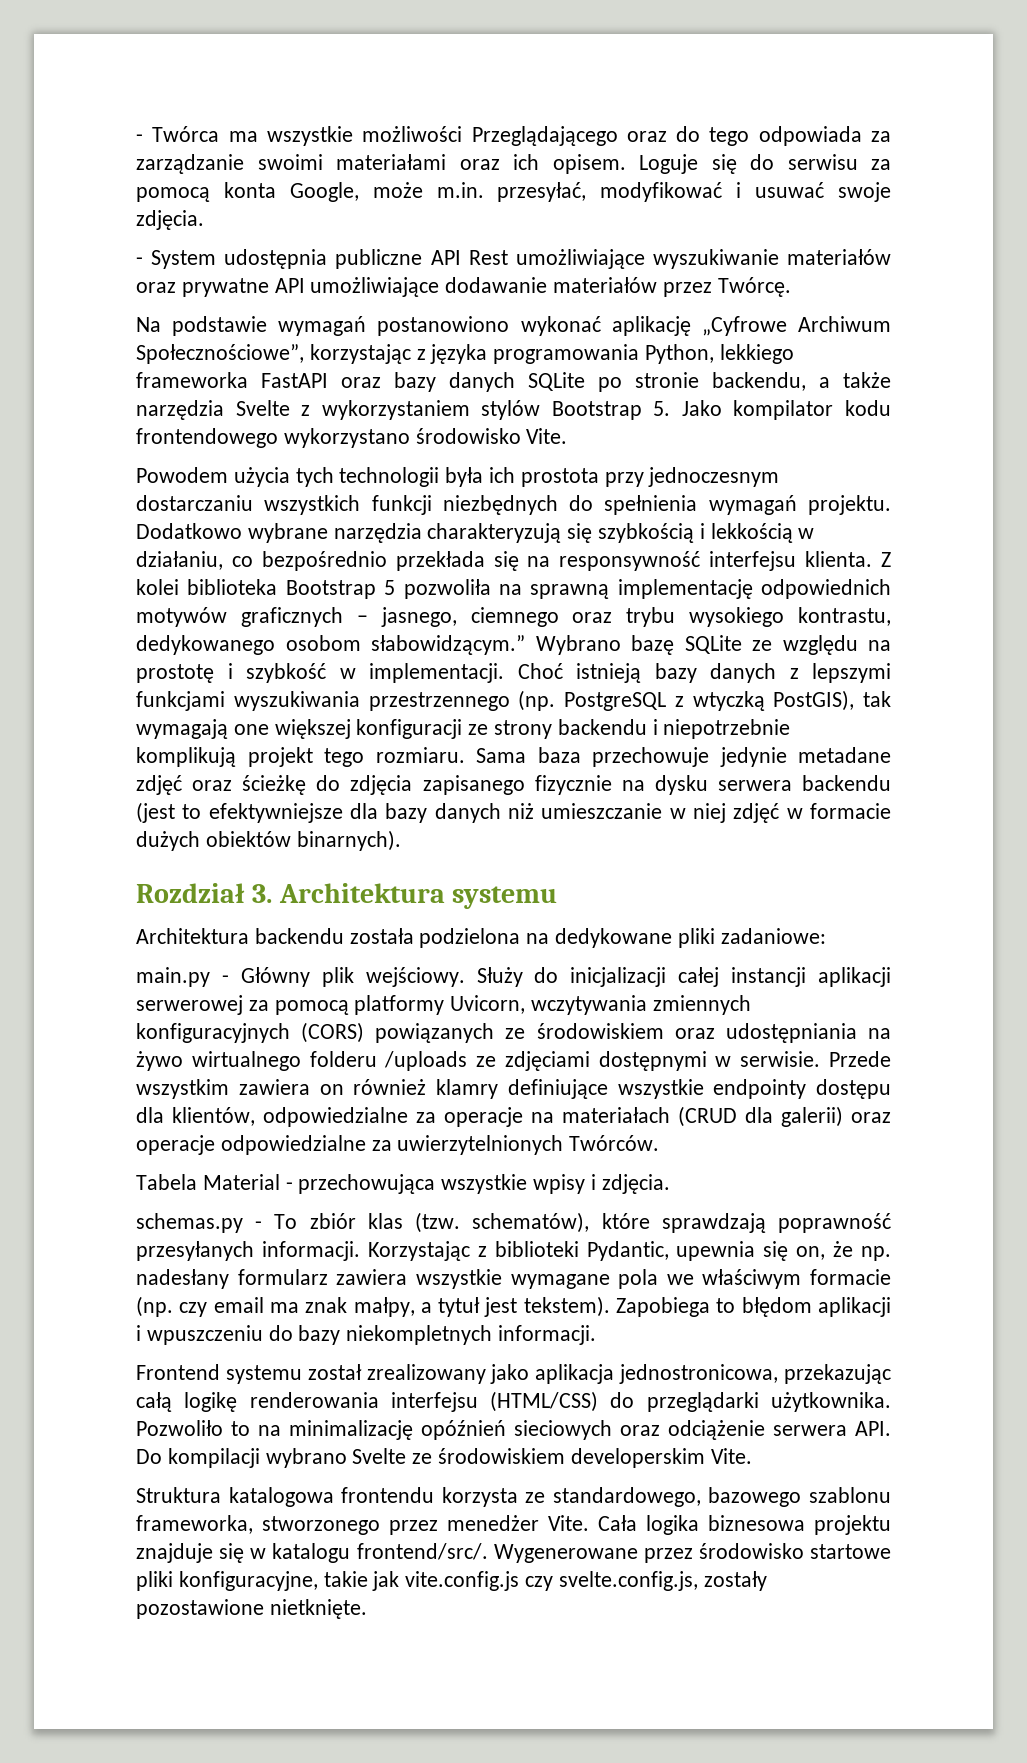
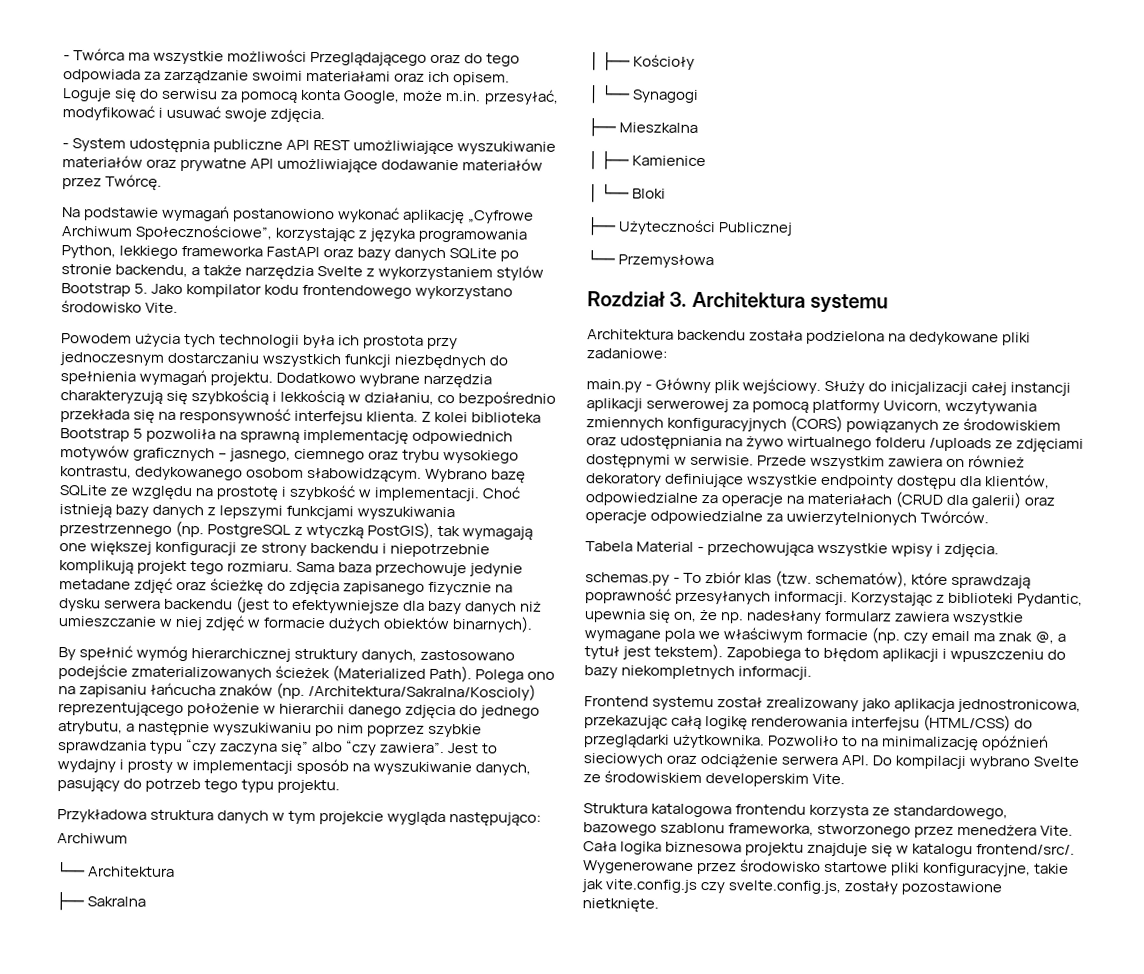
- - System udostępnia publiczne API Rest umożliwiające wyszukiwanie materiałów oraz prywatne API umożliwiające dodawanie materiałów przez Twórcę.
+ - System udostępnia publiczne API REST umożliwiające wyszukiwanie materiałów oraz prywatne API umożliwiające dodawanie materiałów przez Twórcę.
- Z kolei biblioteka Bootstrap 5 pozwoliła na sprawną implementację odpowiednich motywów graficznych – jasnego, ciemnego oraz trybu wysokiego kontrastu, dedykowanego osobom słabowidzącym.”
+ Z kolei biblioteka Bootstrap 5 pozwoliła na sprawną implementację odpowiednich motywów graficznych – jasnego, ciemnego oraz trybu wysokiego kontrastu, dedykowanego osobom słabowidzącym.
+ By spełnić wymóg hierarchicznej struktury danych, zastosowano podejście zmaterializowanych ścieżek (Materialized Path). Polega ono na zapisaniu łańcucha znaków (np. /Architektura/Sakralna/Koscioly) reprezentującego położenie w hierarchii danego zdjęcia do jednego atrybutu, a następnie wyszukiwaniu po nim poprzez szybkie sprawdzania typu “czy zaczyna się” albo “czy zawiera”. Jest to wydajny i prosty w implementacji sposób na wyszukiwanie danych, pasujący do potrzeb tego typu projektu.
+ Przykładowa struktura danych w tym projekcie wygląda następująco:
+ Archiwum
+ └── Architektura
+ ├── Sakralna
+ │ ├── Kościoły
+ │ └── Synagogi
+ ├── Mieszkalna
+ │ ├── Kamienice
+ │ └── Bloki
+ ├── Użyteczności Publicznej
+ └── Przemysłowa
- Przede wszystkim zawiera on również klamry definiujące wszystkie endpointy dostępu dla klientów, odpowiedzialne za operacje na materiałach (CRUD dla galerii) oraz operacje odpowiedzialne za uwierzytelnionych Twórców.
+ Przede wszystkim zawiera on również dekoratory definiujące wszystkie endpointy dostępu dla klientów, odpowiedzialne za operacje na materiałach (CRUD dla galerii) oraz operacje odpowiedzialne za uwierzytelnionych Twórców.
- Korzystając z biblioteki Pydantic, upewnia się on, że np. nadesłany formularz zawiera wszystkie wymagane pola we właściwym formacie (np. czy email ma znak małpy, a tytuł jest tekstem).
+ Korzystając z biblioteki Pydantic, upewnia się on, że np. nadesłany formularz zawiera wszystkie wymagane pola we właściwym formacie (np. czy email ma znak @, a tytuł jest tekstem).
- Struktura katalogowa frontendu korzysta ze standardowego, bazowego szablonu frameworka, stworzonego przez menedżer Vite.
+ Struktura katalogowa frontendu korzysta ze standardowego, bazowego szablonu frameworka, stworzonego przez menedżera Vite.

